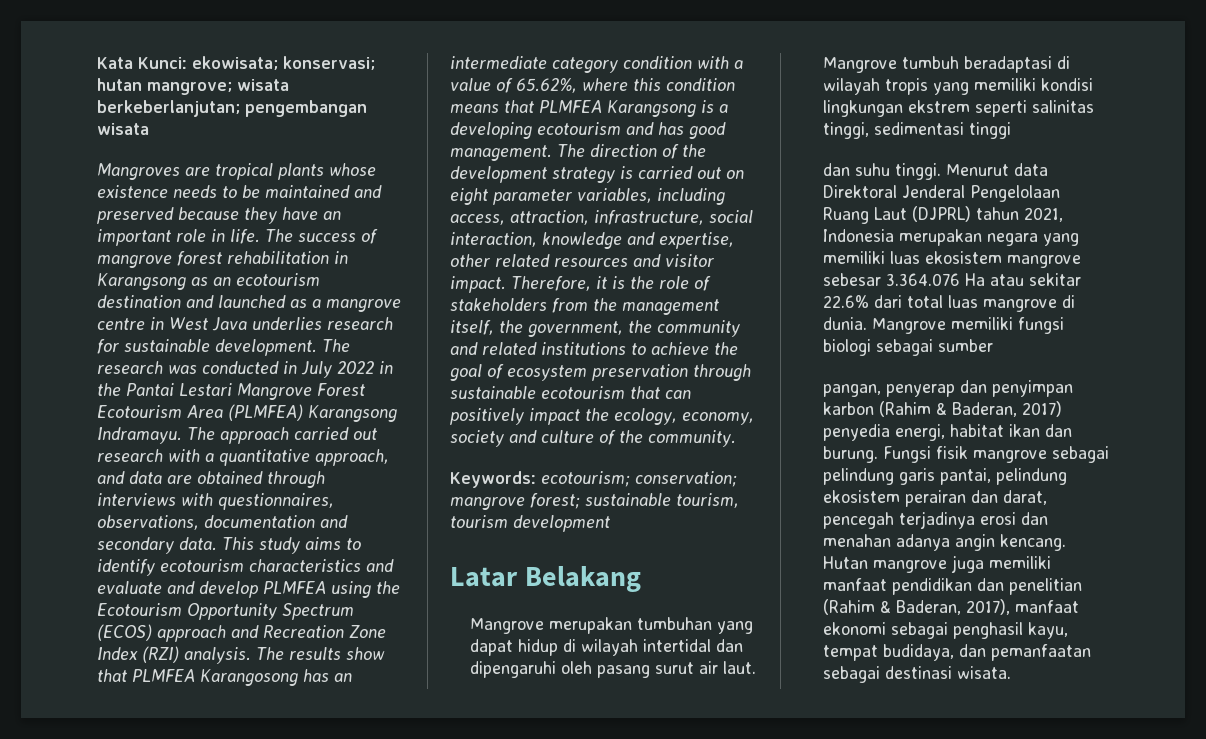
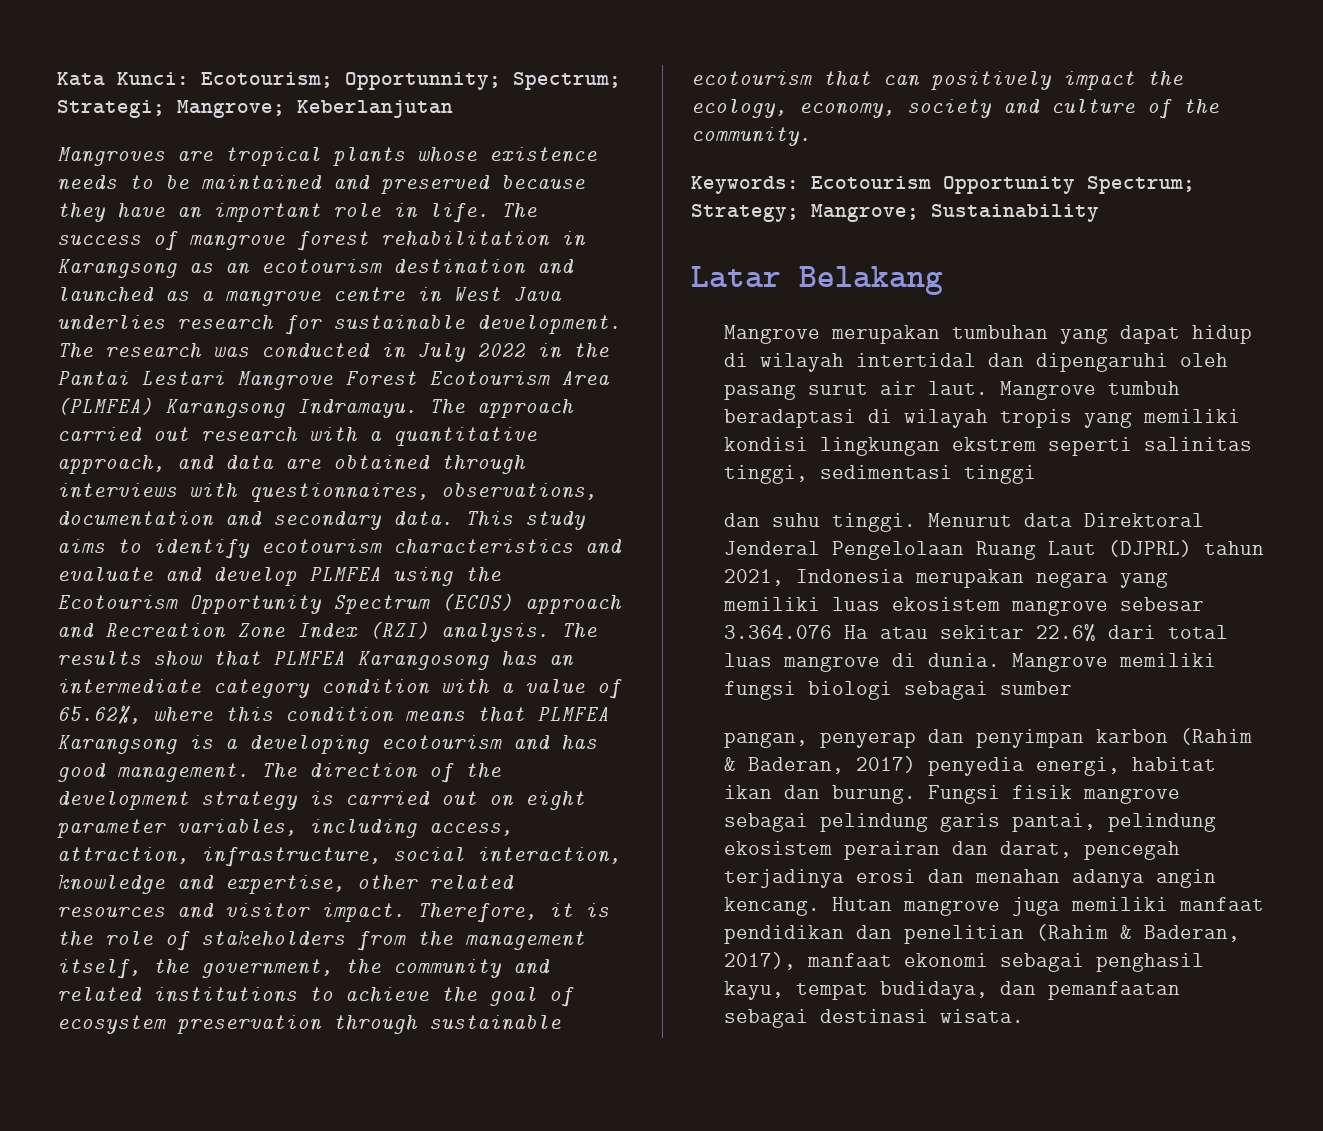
- Kata Kunci: ekowisata; konservasi; hutan mangrove; wisata berkeberlanjutan; pengembangan wisata
+ Kata Kunci: Ecotourism; Opportunnity; Spectrum; Strategi; Mangrove; Keberlanjutan
- Keywords: ecotourism; conservation; mangrove forest; sustainable tourism, tourism development
+ Keywords: Ecotourism Opportunity Spectrum; Strategy; Mangrove; Sustainability

